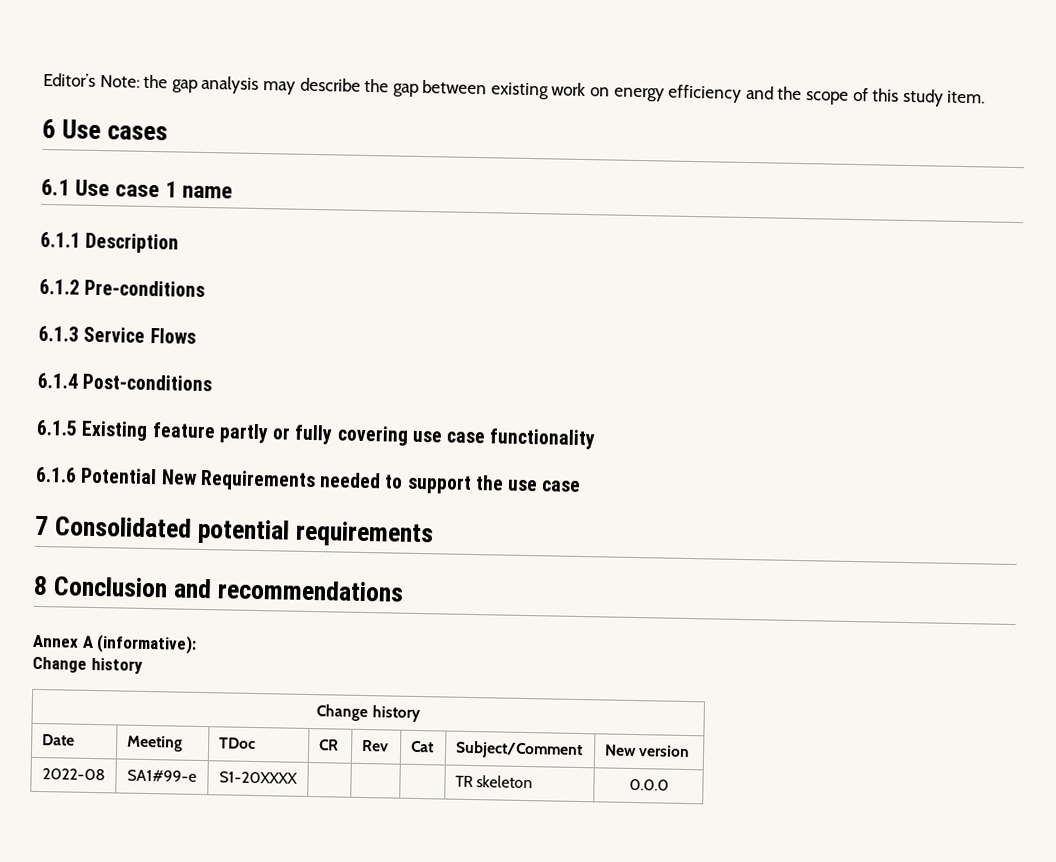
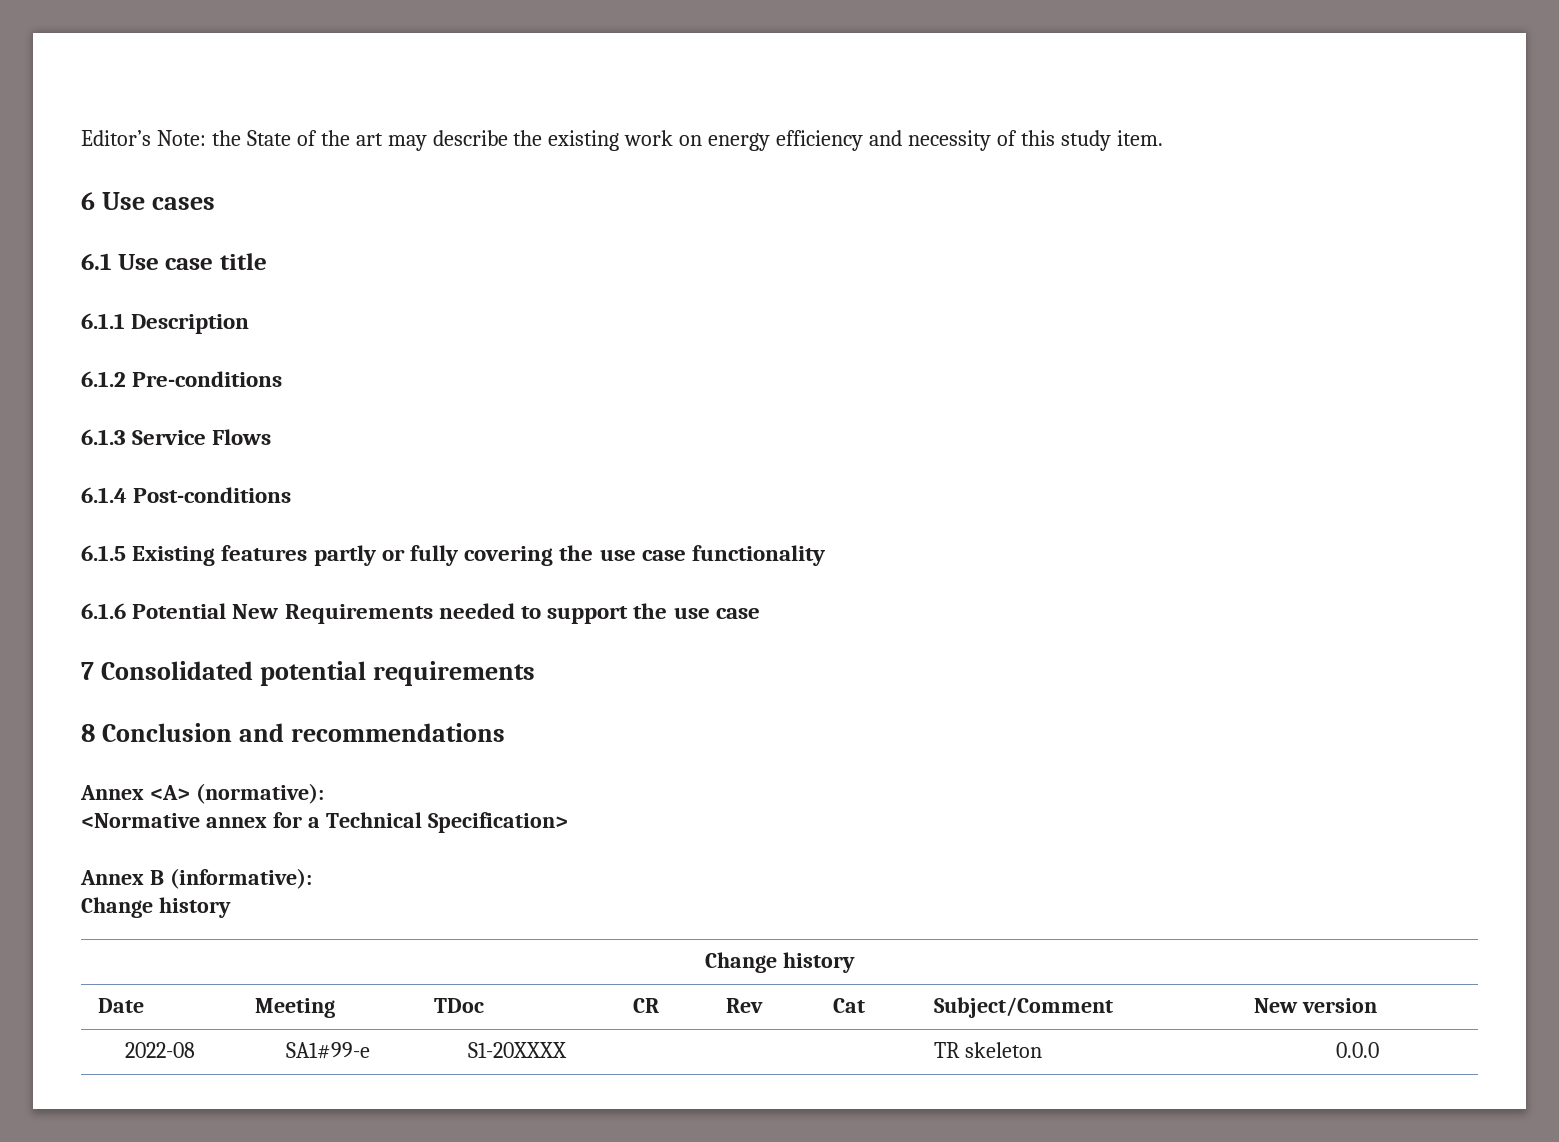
- Editor’s Note: the gap analysis may describe the gap between existing work on energy efficiency and the scope of this study item.
+ Editor’s Note: the State of the art may describe the existing work on energy efficiency and necessity of this study item.
- 6.1 Use case 1 name
+ 6.1 Use case title
- 6.1.5 Existing feature partly or fully covering use case functionality
+ 6.1.5 Existing features partly or fully covering the use case functionality
- Annex A (informative):
+ Annex <A> (normative):
+ <Normative annex for a Technical Specification>
+ Annex B (informative):

